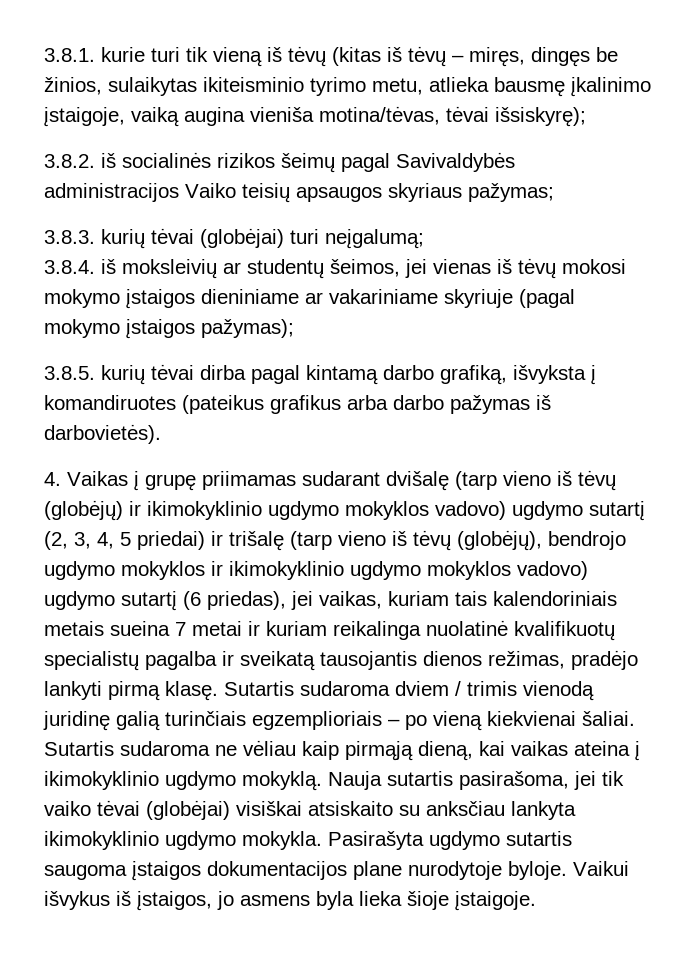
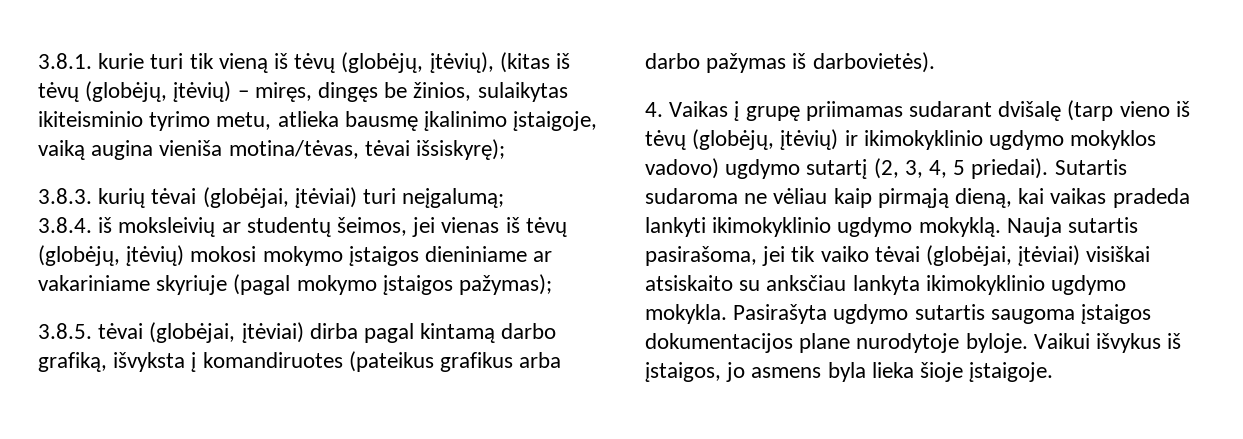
- 3.8.1. kurie turi tik vieną iš tėvų (kitas iš tėvų – miręs, dingęs be žinios, sulaikytas ikiteisminio tyrimo metu, atlieka bausmę įkalinimo įstaigoje, vaiką augina vieniša motina/tėvas, tėvai išsiskyrę);
+ 3.8.1. kurie turi tik vieną iš tėvų (globėjų, įtėvių), (kitas iš tėvų (globėjų, įtėvių) – miręs, dingęs be žinios, sulaikytas ikiteisminio tyrimo metu, atlieka bausmę įkalinimo įstaigoje, vaiką augina vieniša motina/tėvas, tėvai išsiskyrę);
- 3.8.2. iš socialinės rizikos šeimų pagal Savivaldybės administracijos Vaiko teisių apsaugos skyriaus pažymas;
- 3.8.3. kurių tėvai (globėjai) turi neįgalumą;
+ 3.8.3. kurių tėvai (globėjai, įtėviai) turi neįgalumą;
- 3.8.4. iš moksleivių ar studentų šeimos, jei vienas iš tėvų mokosi mokymo įstaigos dieniniame ar vakariniame skyriuje (pagal mokymo įstaigos pažymas);
+ 3.8.4. iš moksleivių ar studentų šeimos, jei vienas iš tėvų (globėjų, įtėvių) mokosi mokymo įstaigos dieniniame ar vakariniame skyriuje (pagal mokymo įstaigos pažymas);
- 3.8.5. kurių tėvai dirba pagal kintamą darbo grafiką, išvyksta į komandiruotes (pateikus grafikus arba darbo pažymas iš darbovietės).
+ 3.8.5. tėvai (globėjai, įtėviai) dirba pagal kintamą darbo grafiką, išvyksta į komandiruotes (pateikus grafikus arba darbo pažymas iš darbovietės).
- 4. Vaikas į grupę priimamas sudarant dvišalę (tarp vieno iš tėvų (globėjų) ir ikimokyklinio ugdymo mokyklos vadovo) ugdymo sutartį (2, 3, 4, 5 priedai) ir trišalę (tarp vieno iš tėvų (globėjų), bendrojo ugdymo mokyklos ir ikimokyklinio ugdymo mokyklos vadovo) ugdymo sutartį (6 priedas), jei vaikas, kuriam tais kalendoriniais metais sueina 7 metai ir kuriam reikalinga nuolatinė kvalifikuotų specialistų pagalba ir sveikatą tausojantis dienos režimas, pradėjo lankyti pirmą klasę. Sutartis sudaroma dviem / trimis vienodą juridinę galią turinčiais egzemplioriais – po vieną kiekvienai šaliai.
+ 4. Vaikas į grupę priimamas sudarant dvišalę (tarp vieno iš tėvų (globėjų, įtėvių) ir ikimokyklinio ugdymo mokyklos vadovo) ugdymo sutartį (2, 3, 4, 5 priedai).
- Sutartis sudaroma ne vėliau kaip pirmąją dieną, kai vaikas ateina į ikimokyklinio ugdymo mokyklą.
+ Sutartis sudaroma ne vėliau kaip pirmąją dieną, kai vaikas pradeda lankyti ikimokyklinio ugdymo mokyklą.
- Nauja sutartis pasirašoma, jei tik vaiko tėvai (globėjai) visiškai atsiskaito su anksčiau lankyta ikimokyklinio ugdymo mokykla.
+ Nauja sutartis pasirašoma, jei tik vaiko tėvai (globėjai, įtėviai) visiškai atsiskaito su anksčiau lankyta ikimokyklinio ugdymo mokykla.

